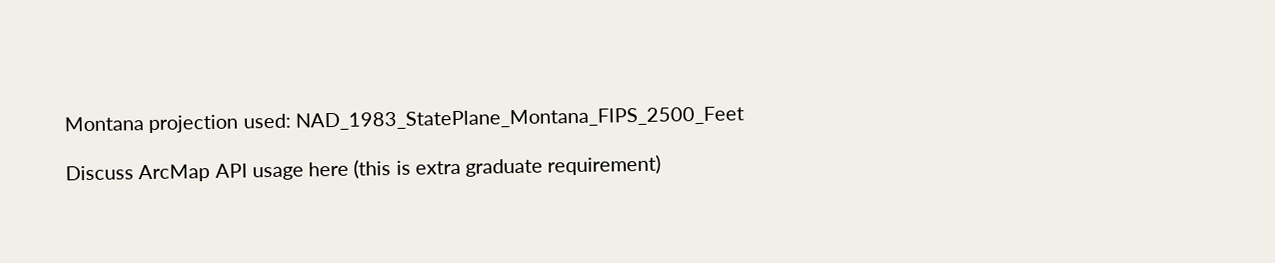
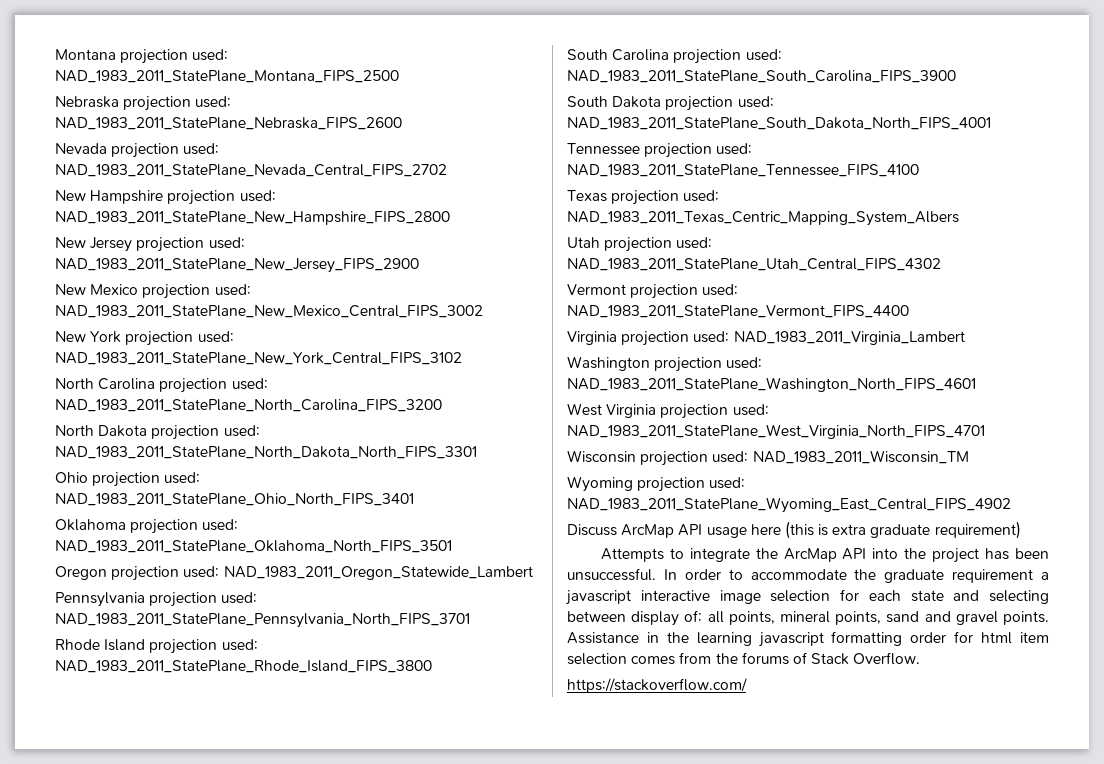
- Montana projection used: NAD_1983_StatePlane_Montana_FIPS_2500_Feet
+ Montana projection used: NAD_1983_2011_StatePlane_Montana_FIPS_2500
+ Nebraska projection used: NAD_1983_2011_StatePlane_Nebraska_FIPS_2600
+ Nevada projection used: NAD_1983_2011_StatePlane_Nevada_Central_FIPS_2702
+ New Hampshire projection used: NAD_1983_2011_StatePlane_New_Hampshire_FIPS_2800
+ New Jersey projection used: NAD_1983_2011_StatePlane_New_Jersey_FIPS_2900
+ New Mexico projection used: NAD_1983_2011_StatePlane_New_Mexico_Central_FIPS_3002
+ New York projection used: NAD_1983_2011_StatePlane_New_York_Central_FIPS_3102
+ North Carolina projection used: NAD_1983_2011_StatePlane_North_Carolina_FIPS_3200
+ North Dakota projection used: NAD_1983_2011_StatePlane_North_Dakota_North_FIPS_3301
+ Ohio projection used: NAD_1983_2011_StatePlane_Ohio_North_FIPS_3401
+ Oklahoma projection used: NAD_1983_2011_StatePlane_Oklahoma_North_FIPS_3501
+ Oregon projection used: NAD_1983_2011_Oregon_Statewide_Lambert
+ Pennsylvania projection used: NAD_1983_2011_StatePlane_Pennsylvania_North_FIPS_3701
+ Rhode Island projection used: NAD_1983_2011_StatePlane_Rhode_Island_FIPS_3800
+ South Carolina projection used: NAD_1983_2011_StatePlane_South_Carolina_FIPS_3900
+ South Dakota projection used: NAD_1983_2011_StatePlane_South_Dakota_North_FIPS_4001
+ Tennessee projection used: NAD_1983_2011_StatePlane_Tennessee_FIPS_4100
+ Texas projection used: NAD_1983_2011_Texas_Centric_Mapping_System_Albers
+ Utah projection used: NAD_1983_2011_StatePlane_Utah_Central_FIPS_4302
+ Vermont projection used: NAD_1983_2011_StatePlane_Vermont_FIPS_4400
+ Virginia projection used: NAD_1983_2011_Virginia_Lambert
+ Washington projection used: NAD_1983_2011_StatePlane_Washington_North_FIPS_4601
+ West Virginia projection used: NAD_1983_2011_StatePlane_West_Virginia_North_FIPS_4701
+ Wisconsin projection used: NAD_1983_2011_Wisconsin_TM
+ Wyoming projection used: NAD_1983_2011_StatePlane_Wyoming_East_Central_FIPS_4902
+ Attempts to integrate the ArcMap API into the project has been unsuccessful. In order to accommodate the graduate requirement a javascript interactive image selection for each state and selecting between display of: all points, mineral points, sand and gravel points. Assistance in the learning javascript formatting order for html item selection comes from the forums of Stack Overflow.
+ https://stackoverflow.com/

